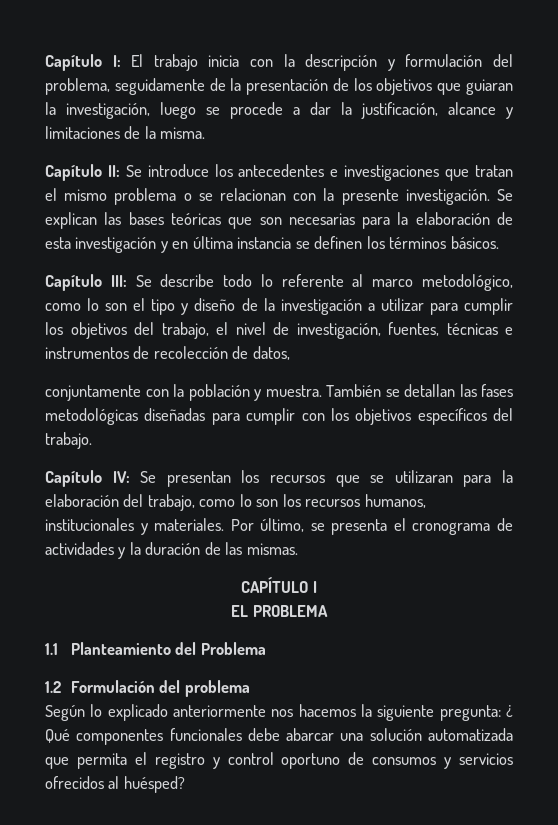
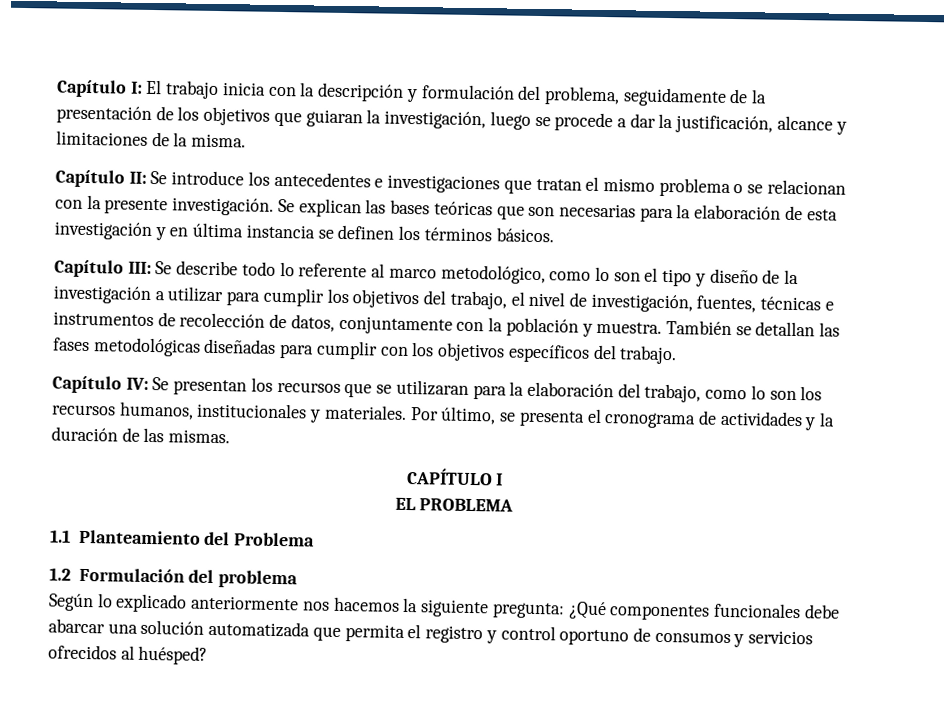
- Capítulo III: Se describe todo lo referente al marco metodológico, como lo son el tipo y diseño de la investigación a utilizar para cumplir los objetivos del trabajo, el nivel de investigación, fuentes, técnicas e instrumentos de recolección de datos,
- conjuntamente con la población y muestra.
+ Capítulo III: Se describe todo lo referente al marco metodológico, como lo son el tipo y diseño de la investigación a utilizar para cumplir los objetivos del trabajo, el nivel de investigación, fuentes, técnicas e instrumentos de recolección de datos, conjuntamente con la población y muestra.
- Según lo explicado anteriormente nos hacemos la siguiente pregunta: ¿ Qué componentes funcionales debe abarcar una solución automatizada que permita el registro y control oportuno de consumos y servicios ofrecidos al huésped?
+ Según lo explicado anteriormente nos hacemos la siguiente pregunta: ¿Qué componentes funcionales debe abarcar una solución automatizada que permita el registro y control oportuno de consumos y servicios ofrecidos al huésped?

